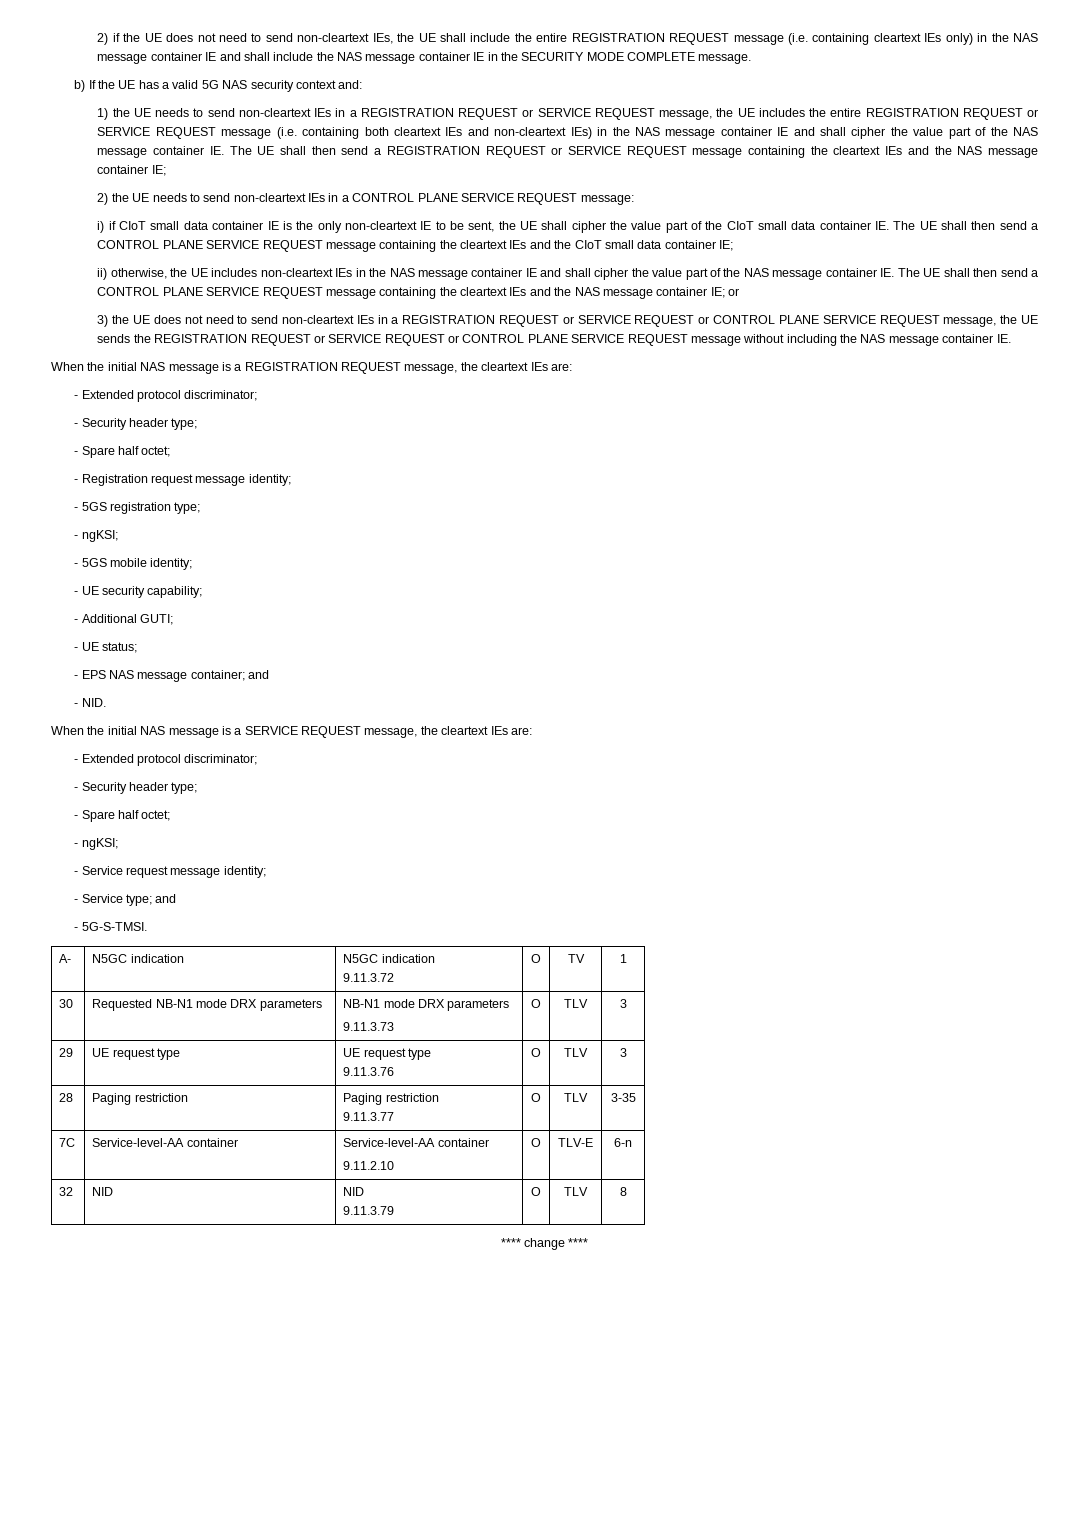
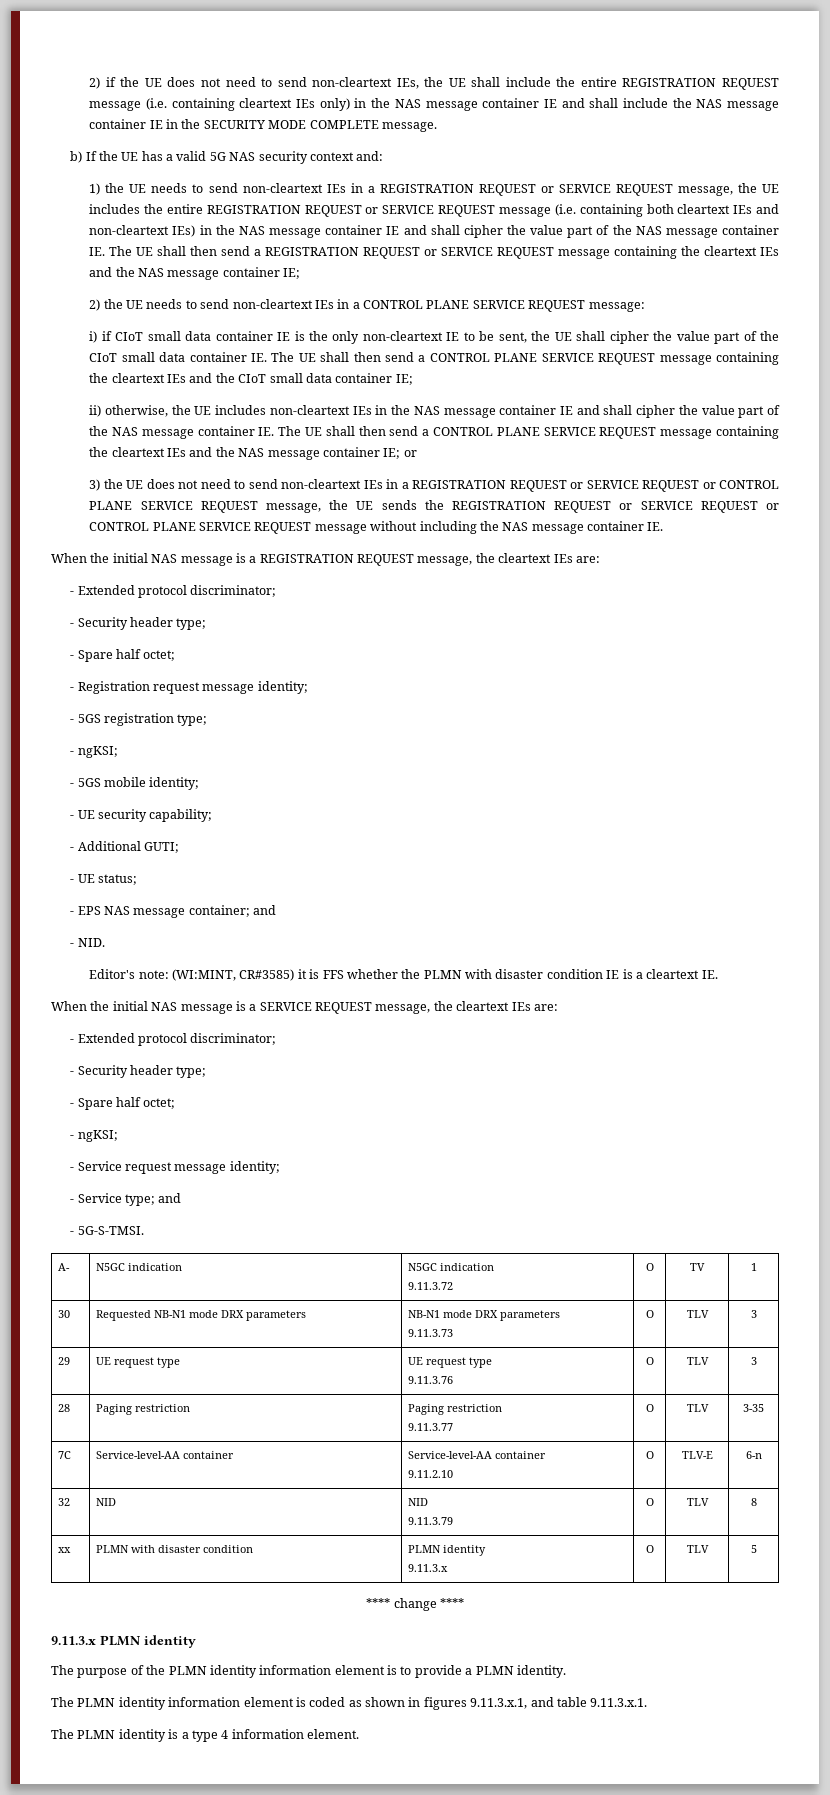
+ Editor's note: (WI:MINT, CR#3585) it is FFS whether the PLMN with disaster condition IE is a cleartext IE.
+ xx | PLMN with disaster condition | PLMN identity
+ 9.11.3.x | O | TLV | 5
  **** change ****
+ 9.11.3.x PLMN identity
+ The purpose of the PLMN identity information element is to provide a PLMN identity.
+ The PLMN identity information element is coded as shown in figures 9.11.3.x.1, and table 9.11.3.x.1.
+ The PLMN identity is a type 4 information element.

